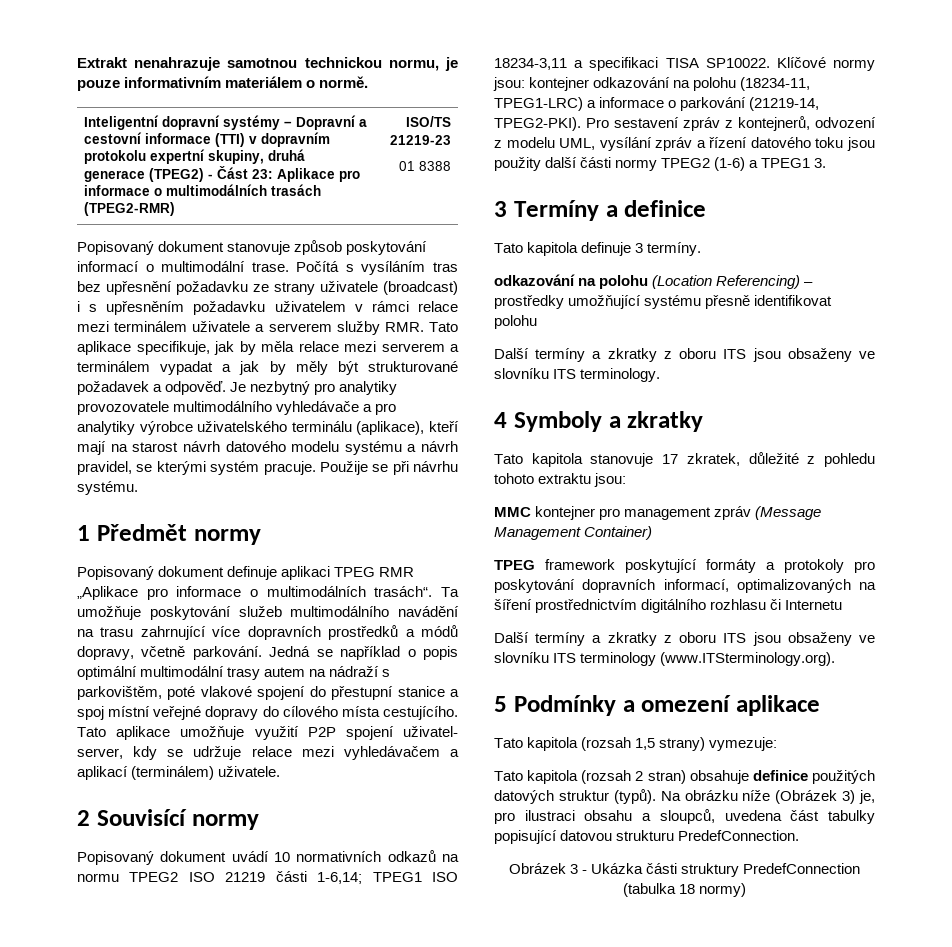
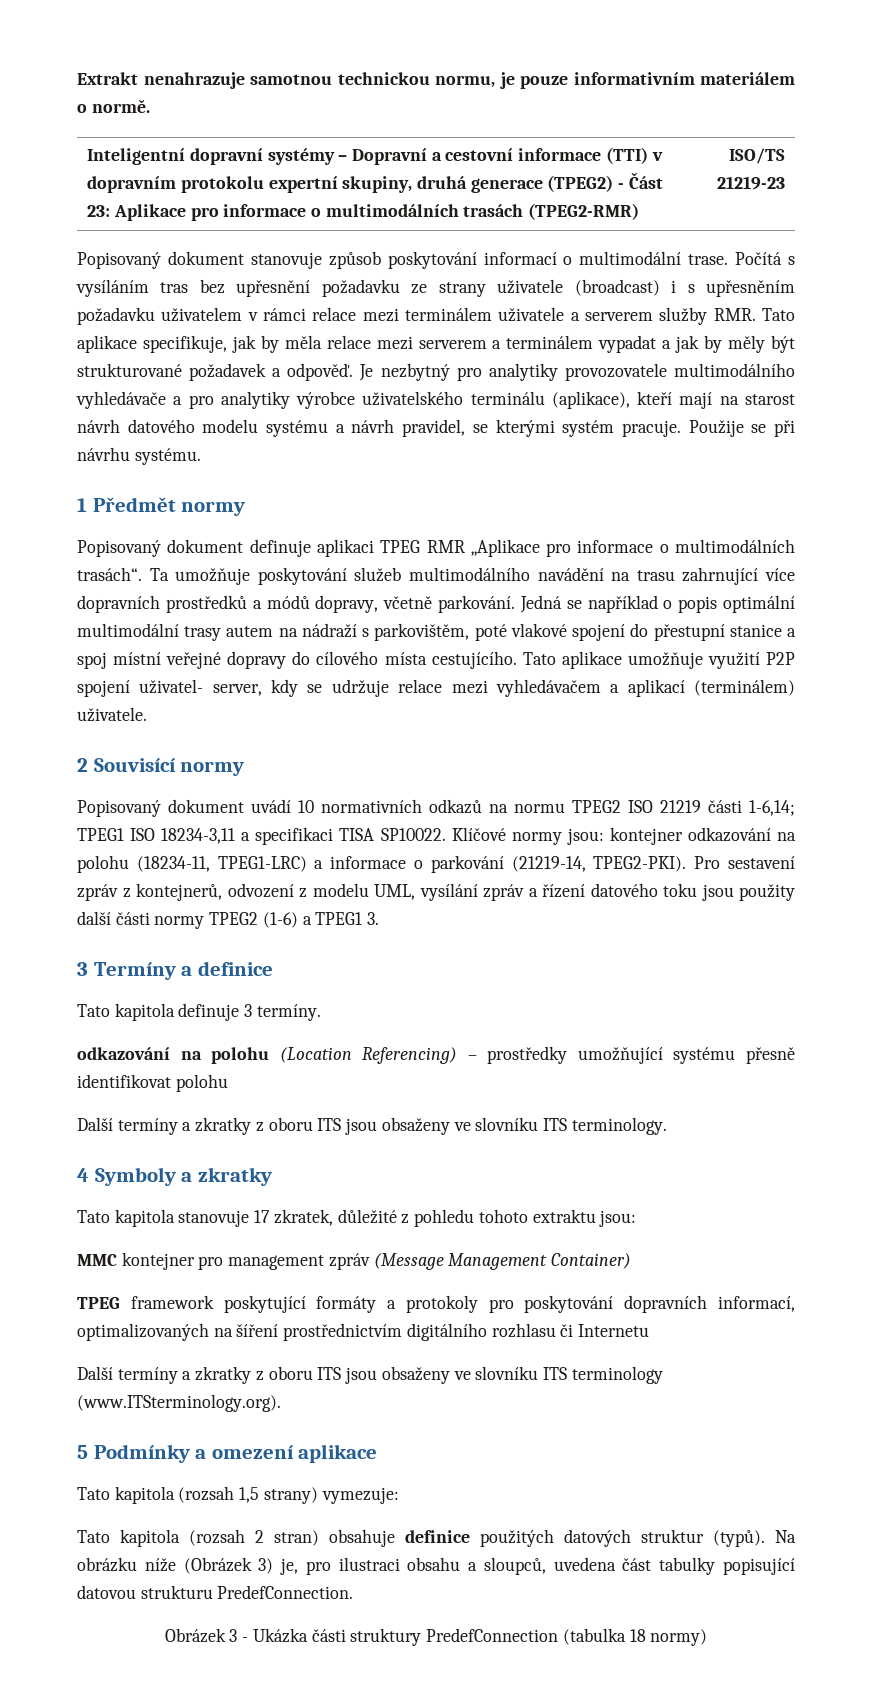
  Inteligentní dopravní systémy – Dopravní a cestovní informace (TTI) v dopravním protokolu expertní skupiny, druhá generace (TPEG2) - Část 23: Aplikace pro informace o multimodálních trasách (TPEG2-RMR) | ISO/TS 21219-23
- 01 8388

